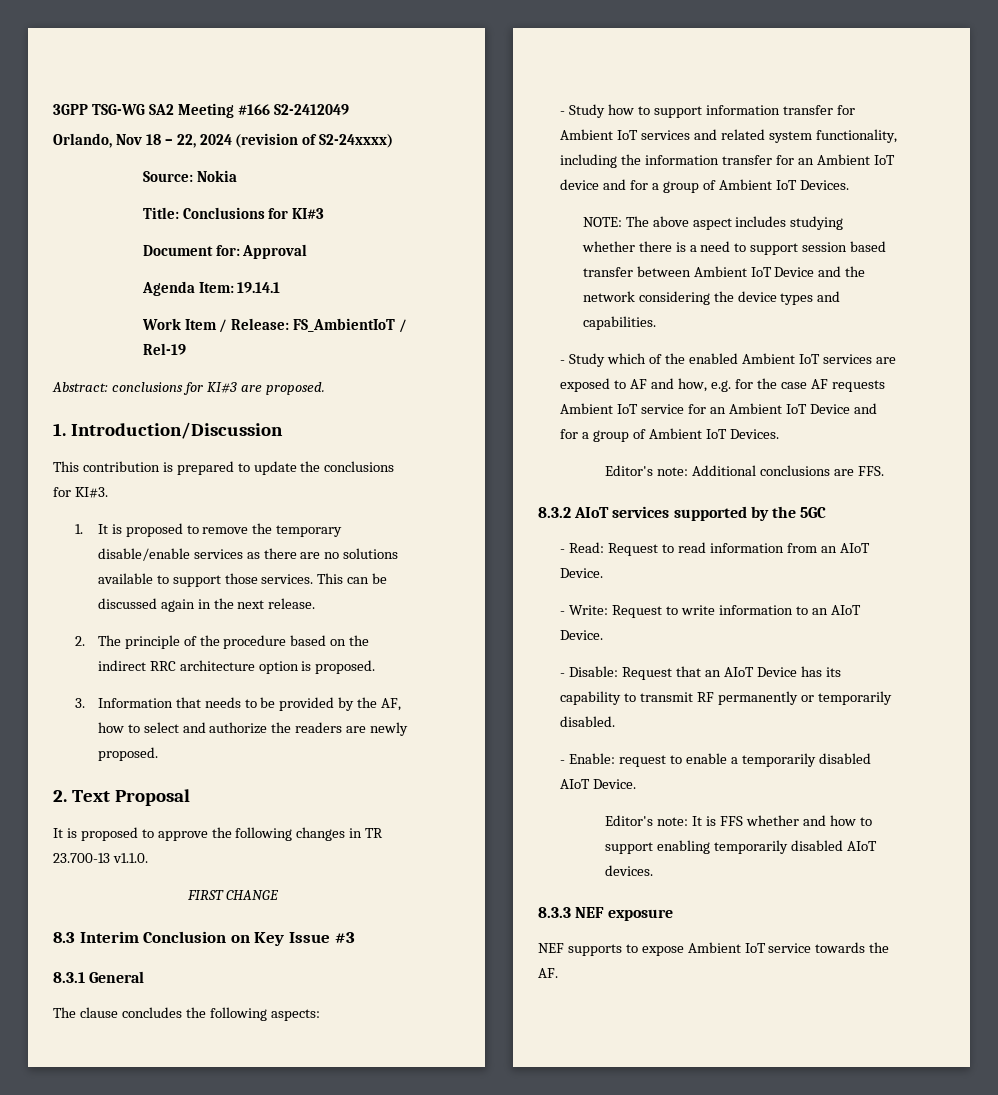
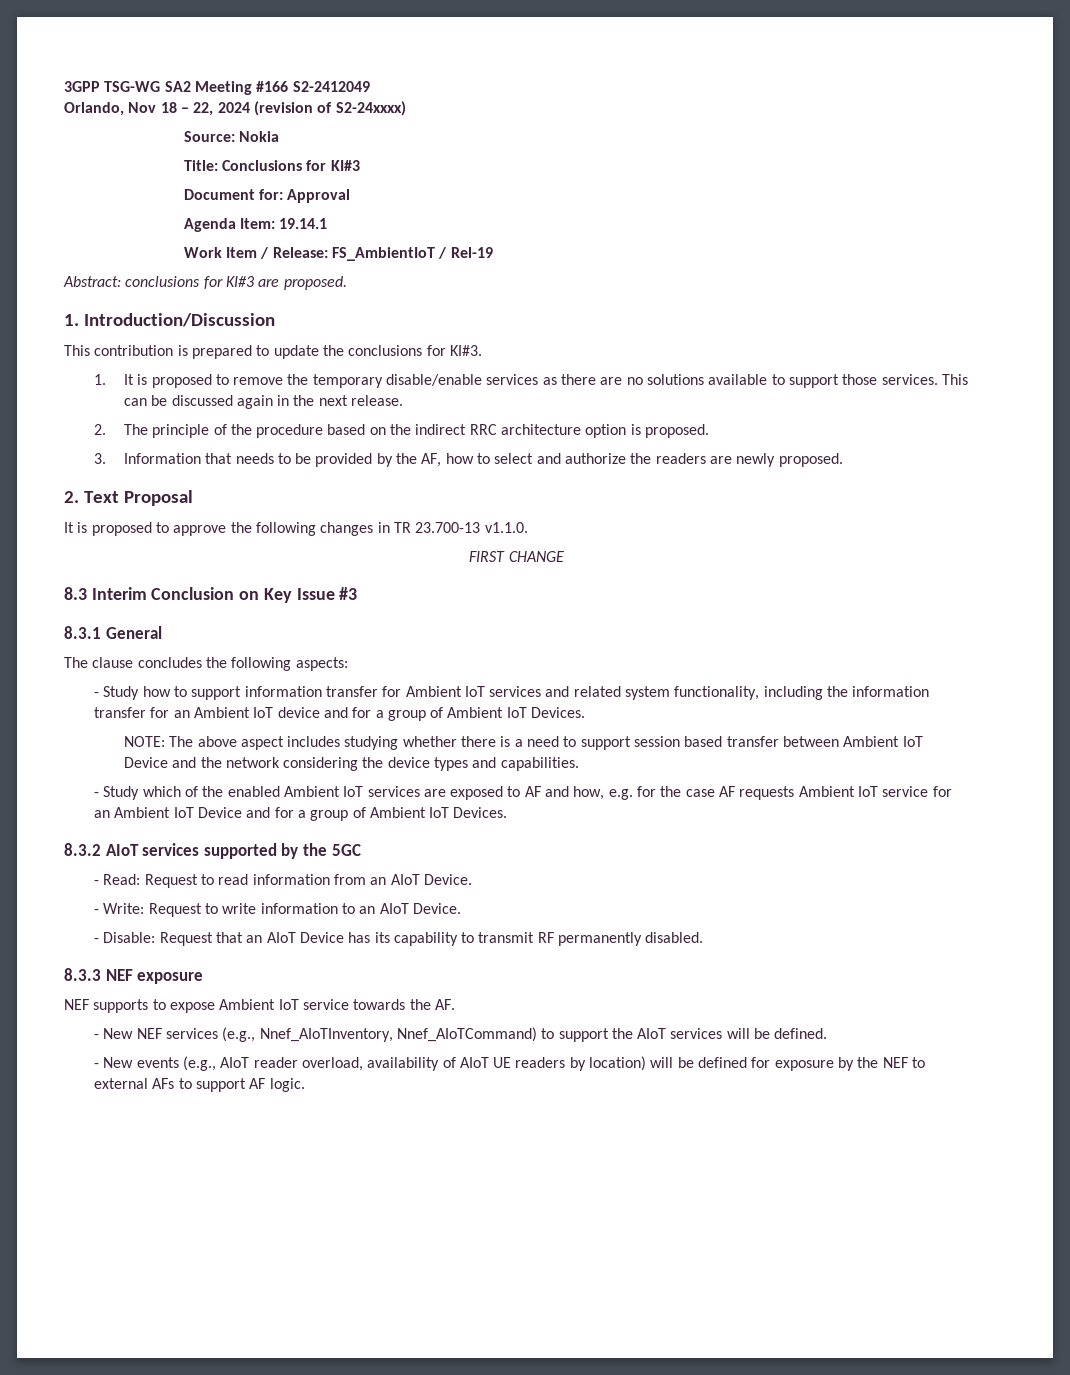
- Editor's note: Additional conclusions are FFS.
- - Disable: Request that an AIoT Device has its capability to transmit RF permanently or temporarily disabled.
+ - Disable: Request that an AIoT Device has its capability to transmit RF permanently disabled.
- - Enable: request to enable a temporarily disabled AIoT Device.
- Editor's note: It is FFS whether and how to support enabling temporarily disabled AIoT devices.
+ - New NEF services (e.g., Nnef_AIoTInventory, Nnef_AIoTCommand) to support the AIoT services will be defined.
+ - New events (e.g., AIoT reader overload, availability of AIoT UE readers by location) will be defined for exposure by the NEF to external AFs to support AF logic.

